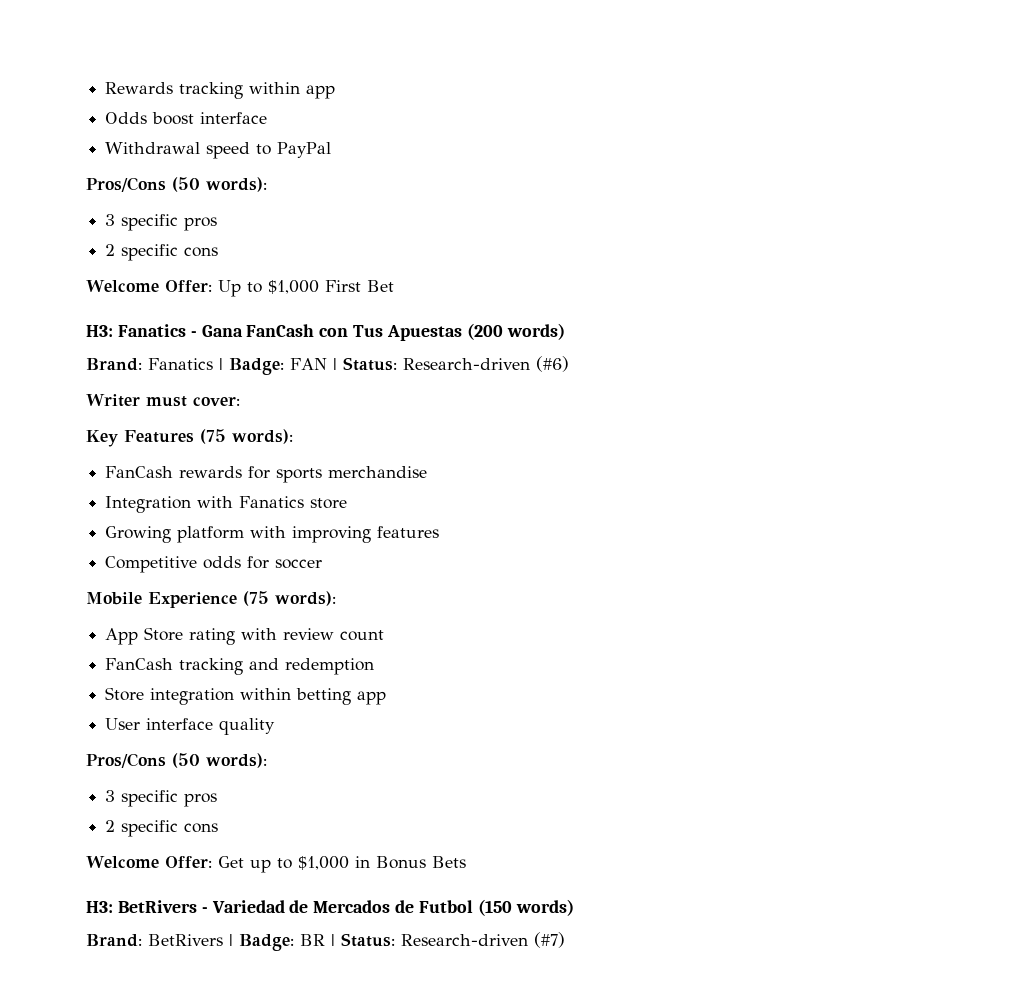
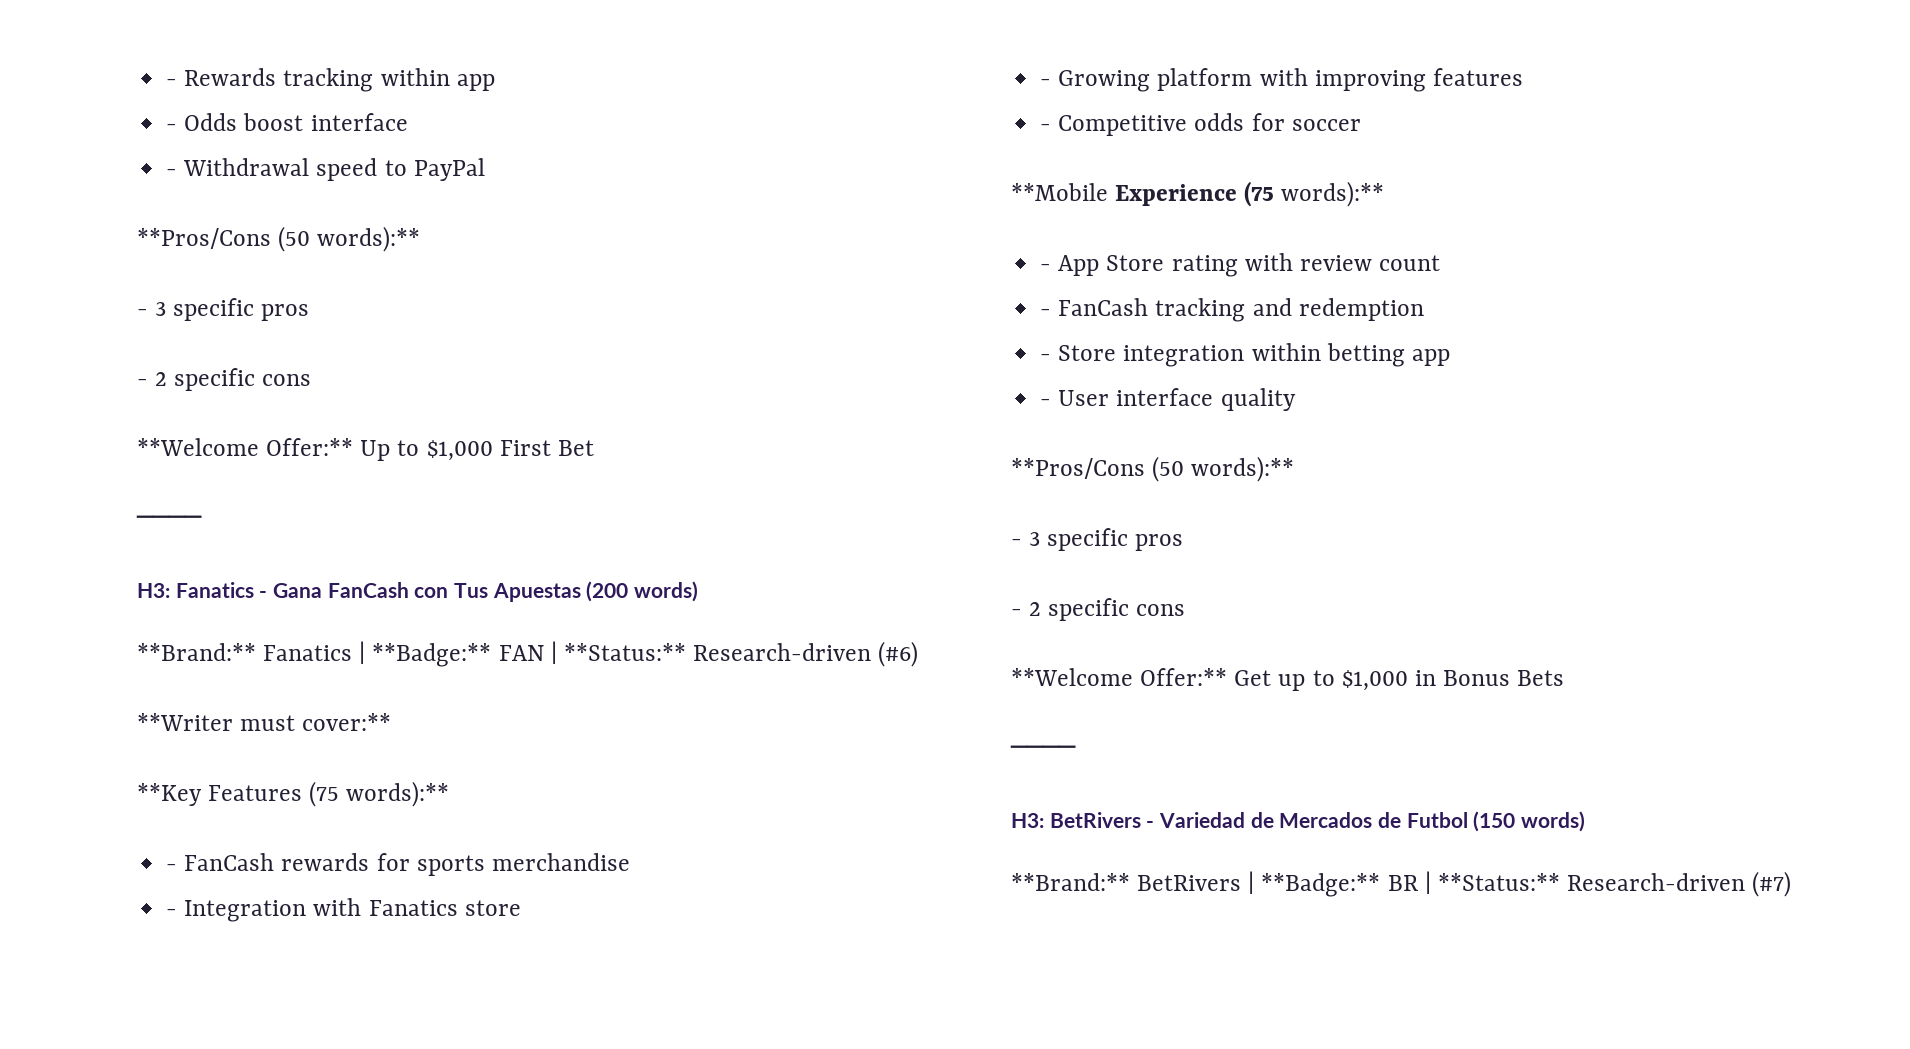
- Rewards tracking within app
+ - Rewards tracking within app
- Odds boost interface
+ - Odds boost interface
- Withdrawal speed to PayPal
- Pros/Cons (50 words):
- 3 specific pros
- 2 specific cons
- Welcome Offer: Up to $1,000 First Bet
+ - Withdrawal speed to PayPal
+ **Pros/Cons (50 words):**
+ - 3 specific pros
+ - 2 specific cons
+ **Welcome Offer:** Up to $1,000 First Bet
+ ────
- Brand: Fanatics | Badge: FAN | Status: Research-driven (#6)
+ **Brand:** Fanatics | **Badge:** FAN | **Status:** Research-driven (#6)
- Writer must cover:
- Key Features (75 words):
- FanCash rewards for sports merchandise
+ **Writer must cover:**
+ **Key Features (75 words):**
+ - FanCash rewards for sports merchandise
- Integration with Fanatics store
+ - Integration with Fanatics store
- Growing platform with improving features
+ - Growing platform with improving features
- Competitive odds for soccer
+ - Competitive odds for soccer
- Mobile Experience (75 words):
- App Store rating with review count
+ **Mobile Experience (75 words):**
+ - App Store rating with review count
- FanCash tracking and redemption
+ - FanCash tracking and redemption
- Store integration within betting app
+ - Store integration within betting app
- User interface quality
- Pros/Cons (50 words):
- 3 specific pros
- 2 specific cons
- Welcome Offer: Get up to $1,000 in Bonus Bets
+ - User interface quality
+ **Pros/Cons (50 words):**
+ - 3 specific pros
+ - 2 specific cons
+ **Welcome Offer:** Get up to $1,000 in Bonus Bets
+ ────
- Brand: BetRivers | Badge: BR | Status: Research-driven (#7)
+ **Brand:** BetRivers | **Badge:** BR | **Status:** Research-driven (#7)

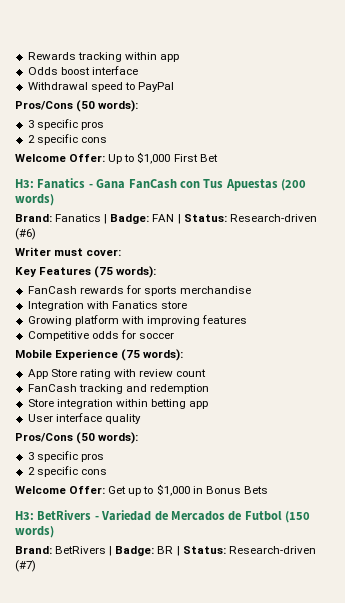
- - Rewards tracking within app
+ Rewards tracking within app
- - Odds boost interface
+ Odds boost interface
- - Withdrawal speed to PayPal
- **Pros/Cons (50 words):**
- - 3 specific pros
- - 2 specific cons
- **Welcome Offer:** Up to $1,000 First Bet
- ────
+ Withdrawal speed to PayPal
+ Pros/Cons (50 words):
+ 3 specific pros
+ 2 specific cons
+ Welcome Offer: Up to $1,000 First Bet
- **Brand:** Fanatics | **Badge:** FAN | **Status:** Research-driven (#6)
+ Brand: Fanatics | Badge: FAN | Status: Research-driven (#6)
- **Writer must cover:**
- **Key Features (75 words):**
- - FanCash rewards for sports merchandise
+ Writer must cover:
+ Key Features (75 words):
+ FanCash rewards for sports merchandise
- - Integration with Fanatics store
+ Integration with Fanatics store
- - Growing platform with improving features
+ Growing platform with improving features
- - Competitive odds for soccer
+ Competitive odds for soccer
- **Mobile Experience (75 words):**
- - App Store rating with review count
+ Mobile Experience (75 words):
+ App Store rating with review count
- - FanCash tracking and redemption
+ FanCash tracking and redemption
- - Store integration within betting app
+ Store integration within betting app
- - User interface quality
- **Pros/Cons (50 words):**
- - 3 specific pros
- - 2 specific cons
- **Welcome Offer:** Get up to $1,000 in Bonus Bets
- ────
+ User interface quality
+ Pros/Cons (50 words):
+ 3 specific pros
+ 2 specific cons
+ Welcome Offer: Get up to $1,000 in Bonus Bets
- **Brand:** BetRivers | **Badge:** BR | **Status:** Research-driven (#7)
+ Brand: BetRivers | Badge: BR | Status: Research-driven (#7)

